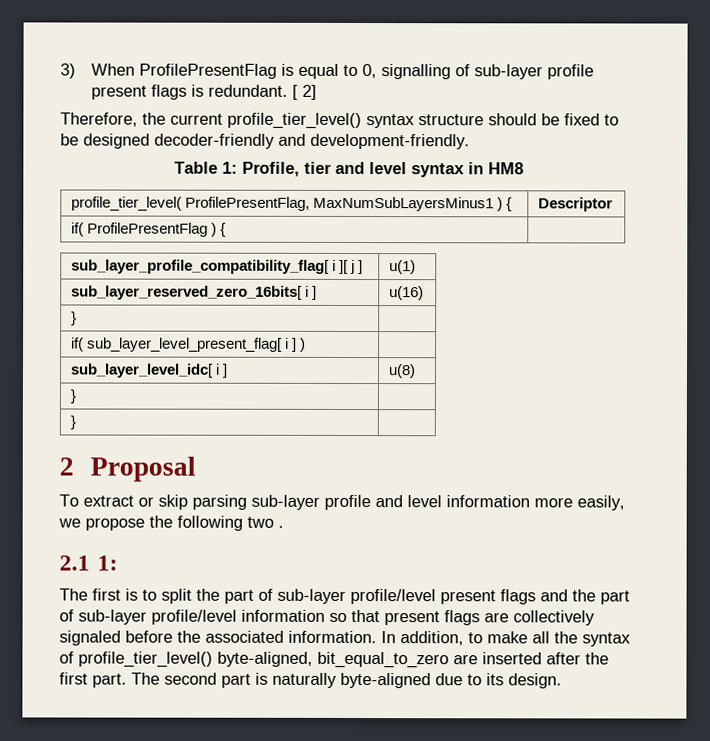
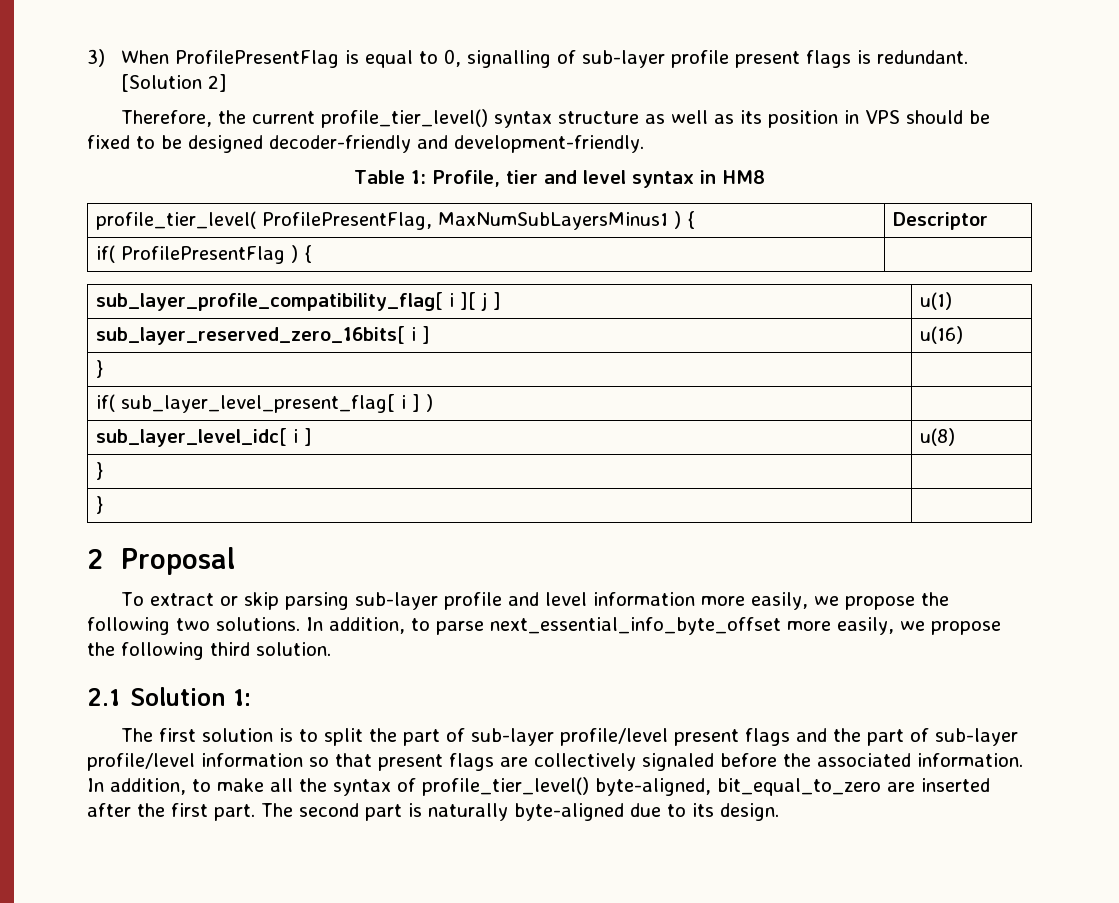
- [ 2]
+ [Solution 2]
- Therefore, the current profile_tier_level() syntax structure should be fixed to be designed decoder-friendly and development-friendly.
+ Therefore, the current profile_tier_level() syntax structure as well as its position in VPS should be fixed to be designed decoder-friendly and development-friendly.
- To extract or skip parsing sub-layer profile and level information more easily, we propose the following two .
+ To extract or skip parsing sub-layer profile and level information more easily, we propose the following two solutions. In addition, to parse next_essential_info_byte_offset more easily, we propose the following third solution.
- 2.1 1:
+ 2.1 Solution 1:
- The first is to split the part of sub-layer profile/level present flags and the part of sub-layer profile/level information so that present flags are collectively signaled before the associated information.
+ The first solution is to split the part of sub-layer profile/level present flags and the part of sub-layer profile/level information so that present flags are collectively signaled before the associated information.

